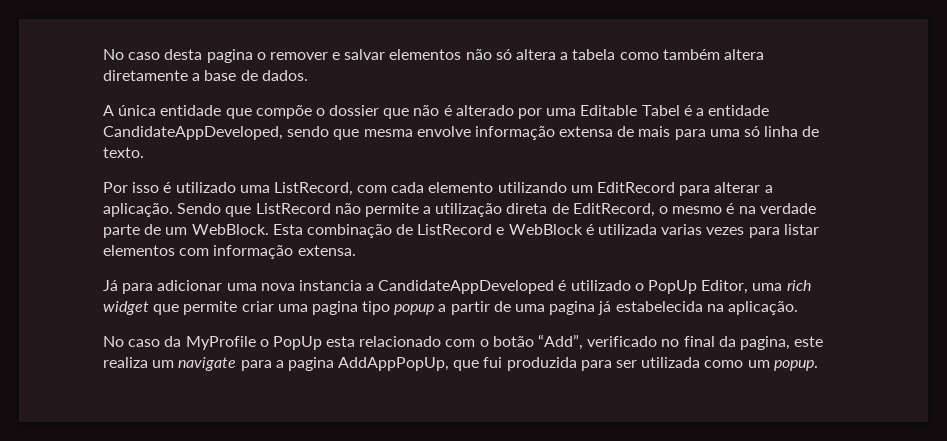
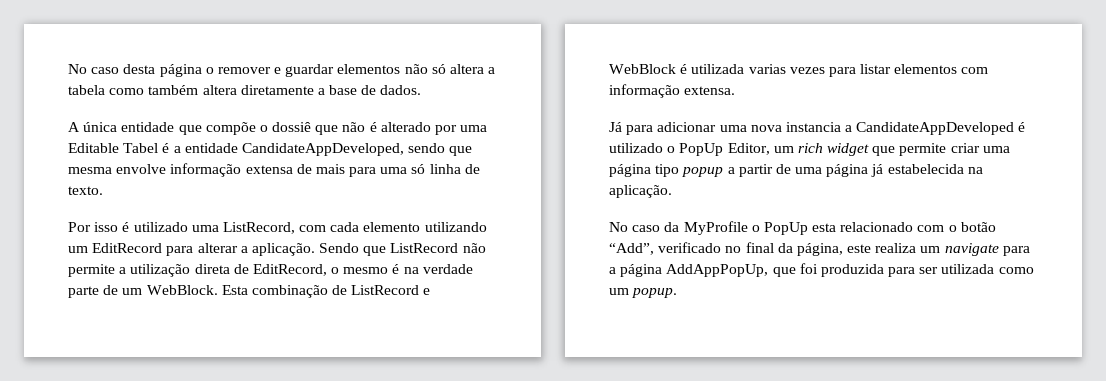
- No caso desta pagina o remover e salvar elementos não só altera a tabela como também altera diretamente a base de dados.
+ No caso desta página o remover e guardar elementos não só altera a tabela como também altera diretamente a base de dados.
- A única entidade que compõe o dossier que não é alterado por uma Editable Tabel é a entidade CandidateAppDeveloped, sendo que mesma envolve informação extensa de mais para uma só linha de texto.
+ A única entidade que compõe o dossiê que não é alterado por uma Editable Tabel é a entidade CandidateAppDeveloped, sendo que mesma envolve informação extensa de mais para uma só linha de texto.
- Já para adicionar uma nova instancia a CandidateAppDeveloped é utilizado o PopUp Editor, uma rich widget que permite criar uma pagina tipo popup a partir de uma pagina já estabelecida na aplicação.
+ Já para adicionar uma nova instancia a CandidateAppDeveloped é utilizado o PopUp Editor, um rich widget que permite criar uma página tipo popup a partir de uma página já estabelecida na aplicação.
- No caso da MyProfile o PopUp esta relacionado com o botão “Add”, verificado no final da pagina, este realiza um navigate para a pagina AddAppPopUp, que fui produzida para ser utilizada como um popup.
+ No caso da MyProfile o PopUp esta relacionado com o botão “Add”, verificado no final da página, este realiza um navigate para a página AddAppPopUp, que foi produzida para ser utilizada como um popup.

